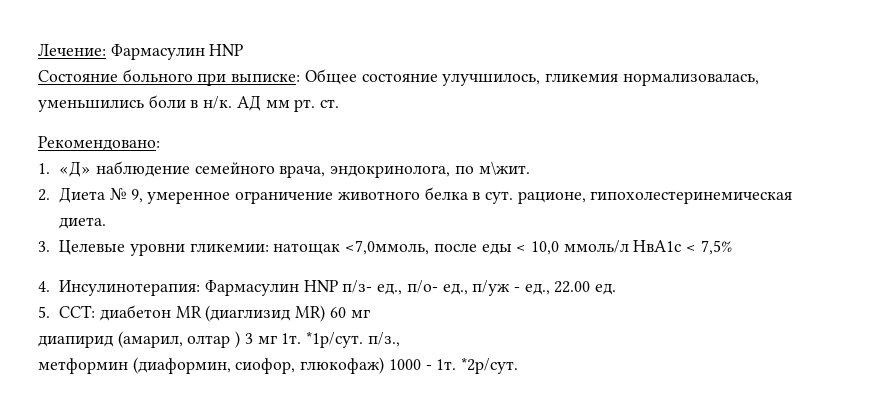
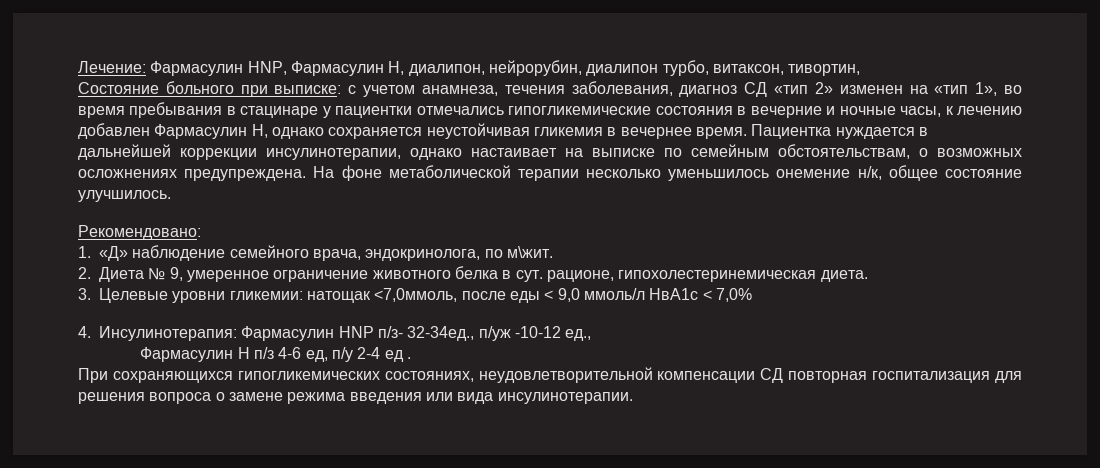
- Лечение: Фармасулин НNP
- Состояние больного при выписке: Общее состояние улучшилось, гликемия нормализовалась, уменьшились боли в н/к. АД мм рт. ст.
+ Лечение: Фармасулин НNP, Фармасулин Н, диалипон, нейрорубин, диалипон турбо, витаксон, тивортин,
+ Состояние больного при выписке: с учетом анамнеза, течения заболевания, диагноз СД «тип 2» изменен на «тип 1», во время пребывания в стацинаре у пациентки отмечались гипогликемические состояния в вечерние и ночные часы, к лечению добавлен Фармасулин Н, однако сохраняется неустойчивая гликемия в вечернее время. Пациентка нуждается в дальнейшей коррекции инсулинотерапии, однако настаивает на выписке по семейным обстоятельствам, о возможных осложнениях предупреждена. На фоне метаболической терапии несколько уменьшилось онемение н/к, общее состояние улучшилось.
- 3. Целевые уровни гликемии: натощак <7,0ммоль, после еды < 10,0 ммоль/л НвА1с < 7,5%
+ 3. Целевые уровни гликемии: натощак <7,0ммоль, после еды < 9,0 ммоль/л НвА1с < 7,0%
- 4. Инсулинотерапия: Фармасулин НNP п/з- ед., п/о- ед., п/уж - ед., 22.00 ед.
- 5. ССТ: диабетон МR (диаглизид МR) 60 мг
- диапирид (амарил, олтар ) 3 мг 1т. *1р/сут. п/з.,
- метформин (диаформин, сиофор, глюкофаж) 1000 - 1т. *2р/сут.
+ 4. Инсулинотерапия: Фармасулин НNP п/з- 32-34ед., п/уж -10-12 ед.,
+ Фармасулин Н п/з 4-6 ед, п/у 2-4 ед .
+ При сохраняющихся гипогликемических состояниях, неудовлетворительной компенсации СД повторная госпитализация для решения вопроса о замене режима введения или вида инсулинотерапии.

